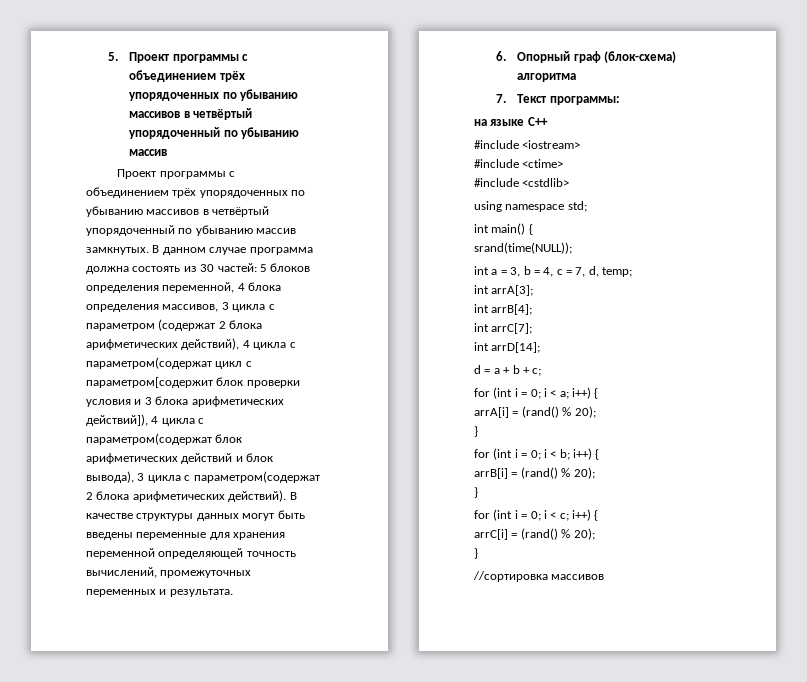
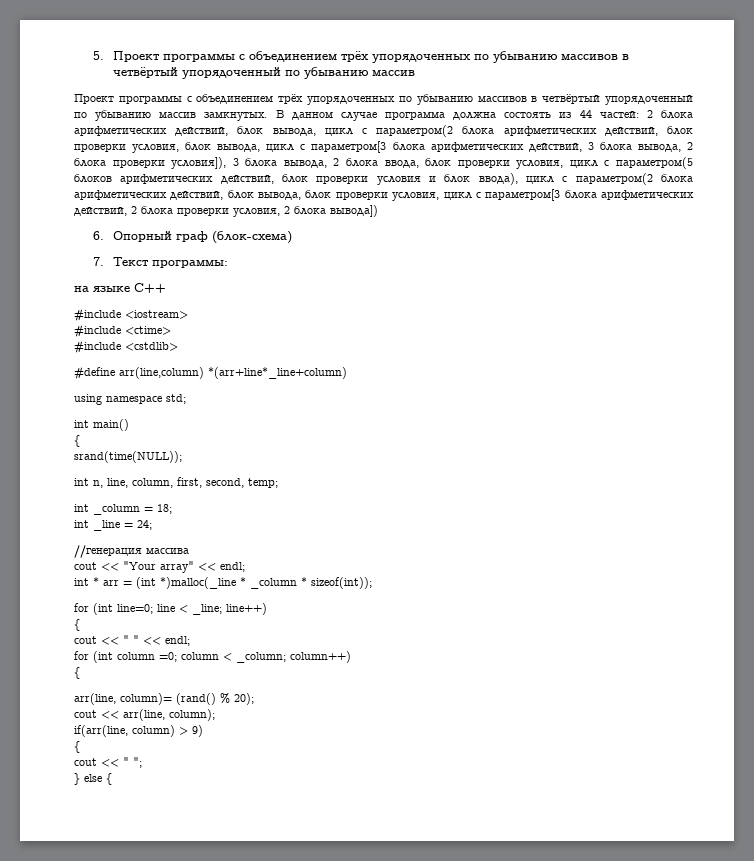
- В данном случае программа должна состоять из 30 частей: 5 блоков определения переменной, 4 блока определения массивов, 3 цикла с параметром (содержат 2 блока арифметических действий), 4 цикла с параметром(содержат цикл с параметром[содержит блок проверки условия и 3 блока арифметических действий]), 4 цикла с параметром(содержат блок арифметических действий и блок вывода), 3 цикла с параметром(содержат 2 блока арифметических действий). В качестве структуры данных могут быть введены переменные для хранения переменной определяющей точность вычислений, промежуточных переменных и результата.
+ В данном случае программа должна состоять из 44 частей: 2 блока арифметических действий, блок вывода, цикл с параметром(2 блока арифметических действий, блок проверки условия, блок вывода, цикл с параметром[3 блока арифметических действий, 3 блока вывода, 2 блока проверки условия]), 3 блока вывода, 2 блока ввода, блок проверки условия, цикл с параметром(5 блоков арифметических действий, блок проверки условия и блок ввода), цикл с параметром(2 блока арифметических действий, блок вывода, блок проверки условия, цикл с параметром[3 блока арифметических действий, 2 блока проверки условия, 2 блока вывода])
- 6. Опорный граф (блок-схема) алгоритма
+ 6. Опорный граф (блок-схема)
+ #define arr(line,column) *(arr+line*_line+column)
- int main() {
+ int main()
+ {
- int a = 3, b = 4, c = 7, d, temp;
- int arrA[3];
- int arrB[4];
- int arrC[7];
- int arrD[14];
- d = a + b + c;
- for (int i = 0; i < a; i++) {
- arrA[i] = (rand() % 20);
- }
- for (int i = 0; i < b; i++) {
- arrB[i] = (rand() % 20);
- }
- for (int i = 0; i < c; i++) {
- arrC[i] = (rand() % 20);
- }
- //сортировка массивов
+ int n, line, column, first, second, temp;
+ int _column = 18;
+ int _line = 24;
+ //генерация массива
+ cout << "Your array" << endl;
+ int * arr = (int *)malloc(_line * _column * sizeof(int));
+ for (int line=0; line < _line; line++)
+ {
+ cout << " " << endl;
+ for (int column =0; column < _column; column++)
+ {
+ arr(line, column)= (rand() % 20);
+ cout << arr(line, column);
+ if(arr(line, column) > 9)
+ {
+ cout << " ";
+ } else {

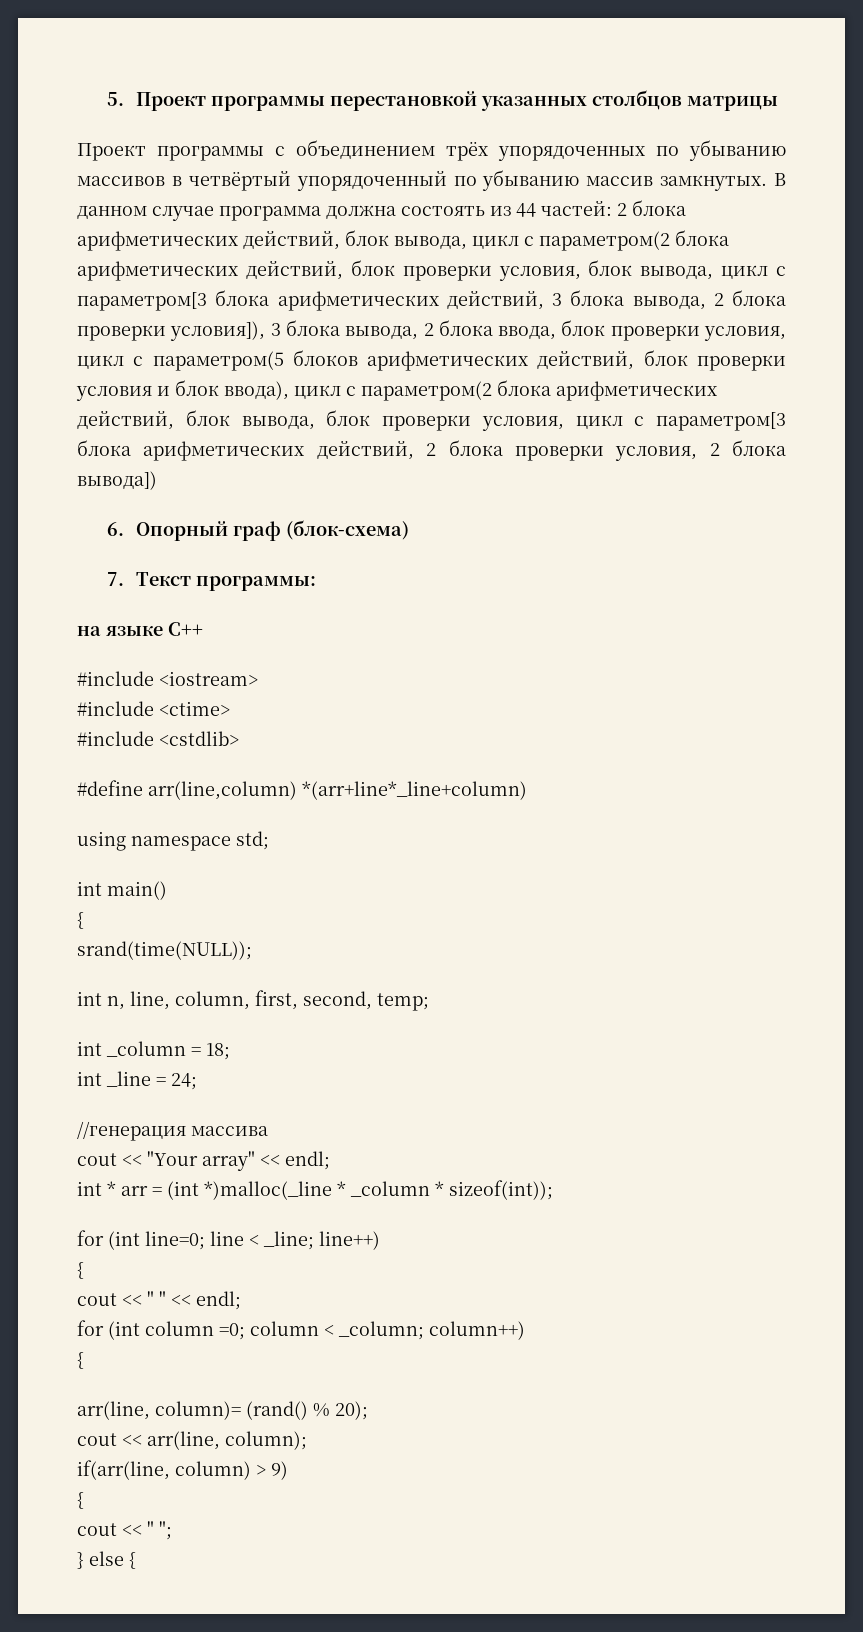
- 5. Проект программы с объединением трёх упорядоченных по убыванию массивов в четвёртый упорядоченный по убыванию массив
+ 5. Проект программы перестановкой указанных столбцов матрицы

